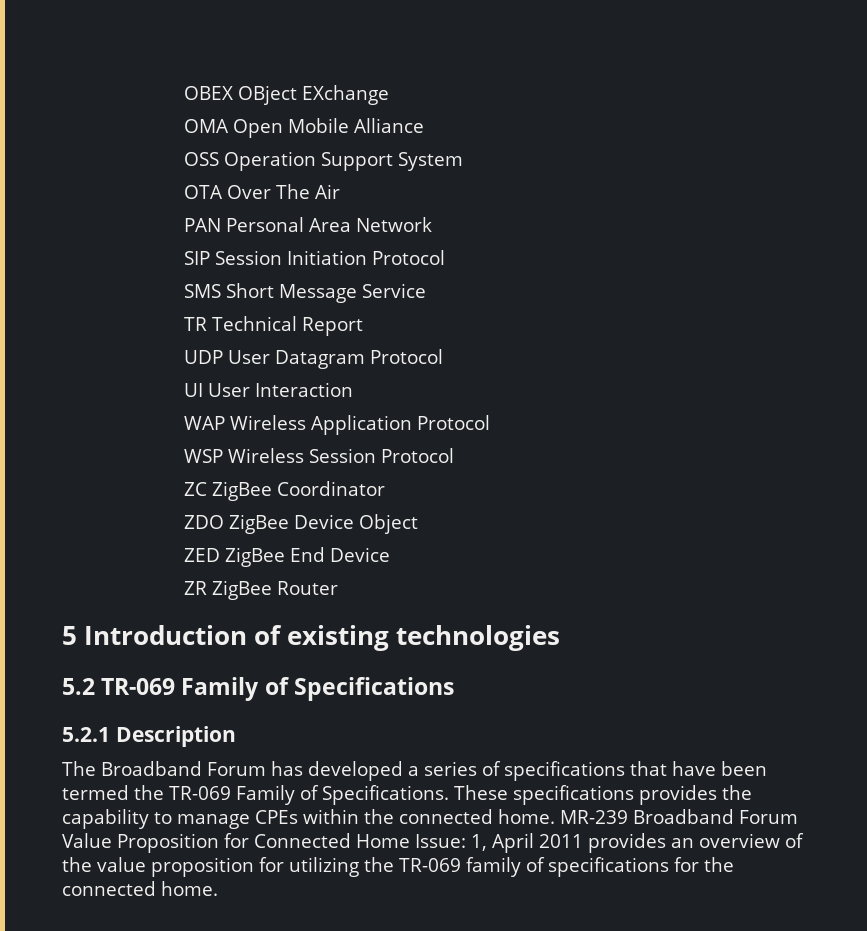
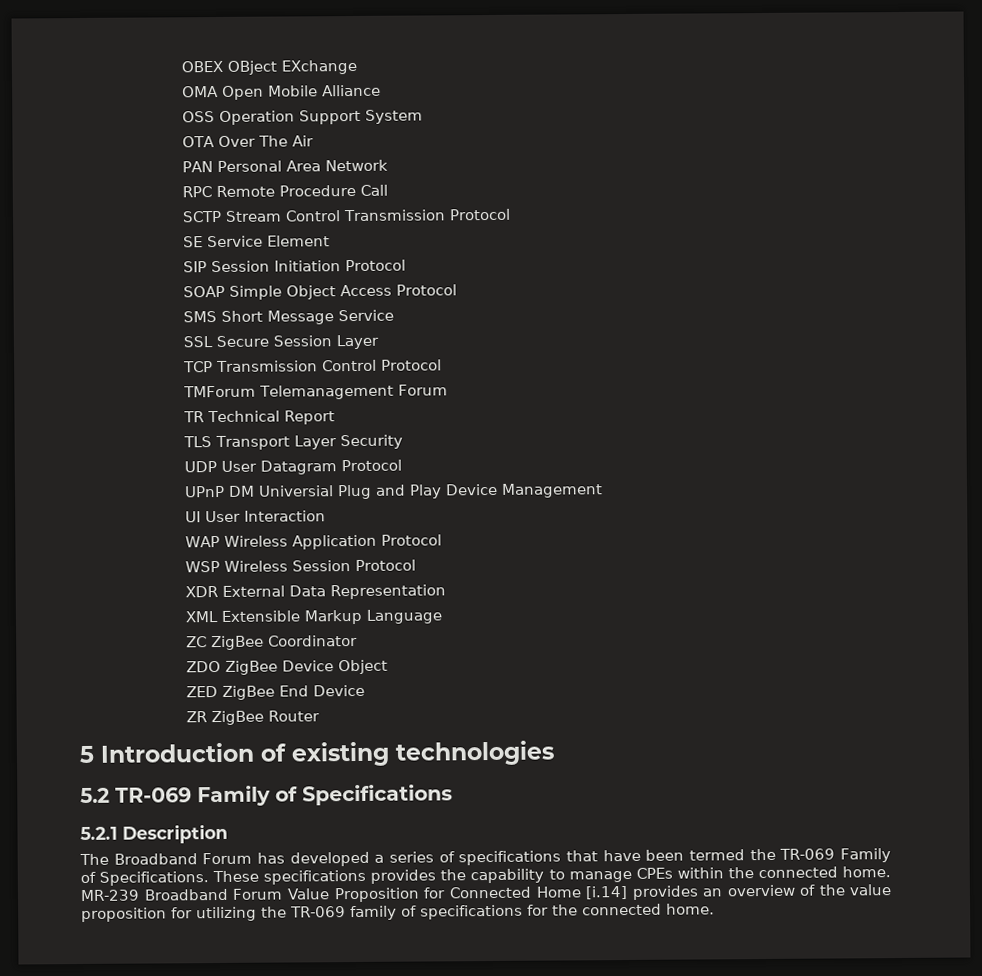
+ RPC Remote Procedure Call
+ SCTP Stream Control Transmission Protocol
+ SE Service Element
+ SOAP Simple Object Access Protocol
+ SSL Secure Session Layer
+ TCP Transmission Control Protocol
+ TMForum Telemanagement Forum
+ TLS Transport Layer Security
+ UPnP DM Universial Plug and Play Device Management
+ XDR External Data Representation
+ XML Extensible Markup Language
- MR-239 Broadband Forum Value Proposition for Connected Home Issue: 1, April 2011 provides an overview of the value proposition for utilizing the TR-069 family of specifications for the connected home.
+ MR-239 Broadband Forum Value Proposition for Connected Home [i.14] provides an overview of the value proposition for utilizing the TR-069 family of specifications for the connected home.

